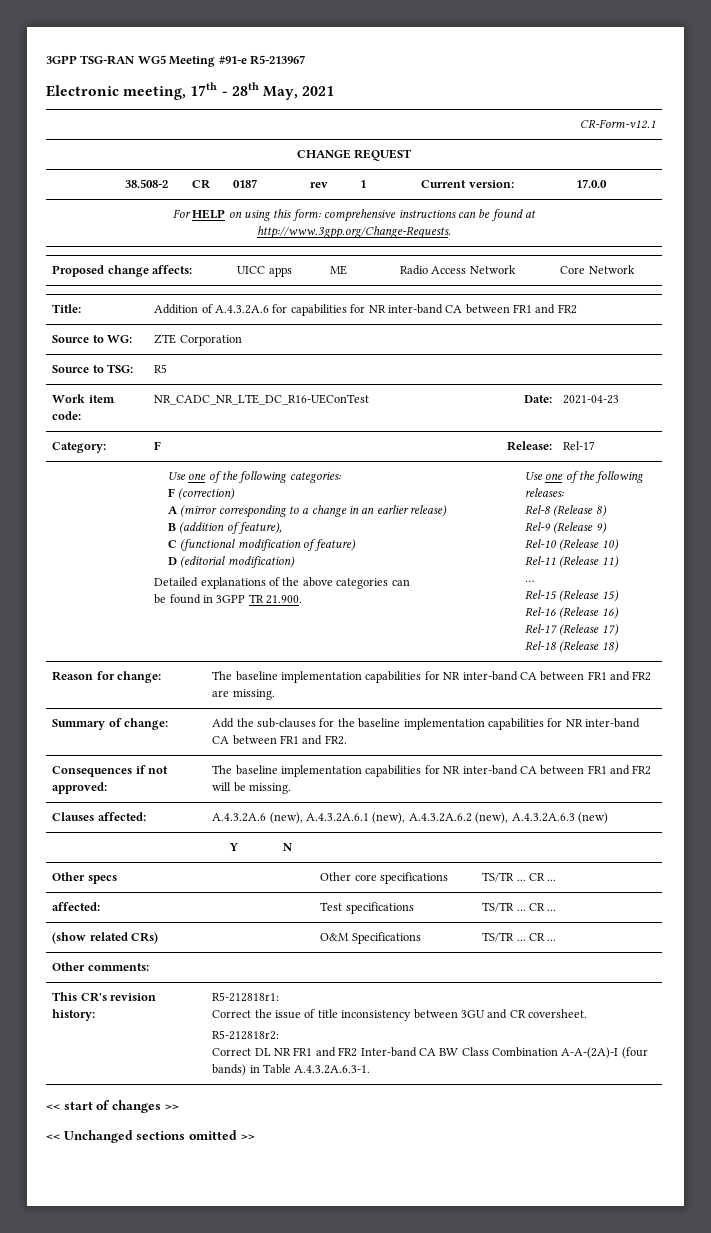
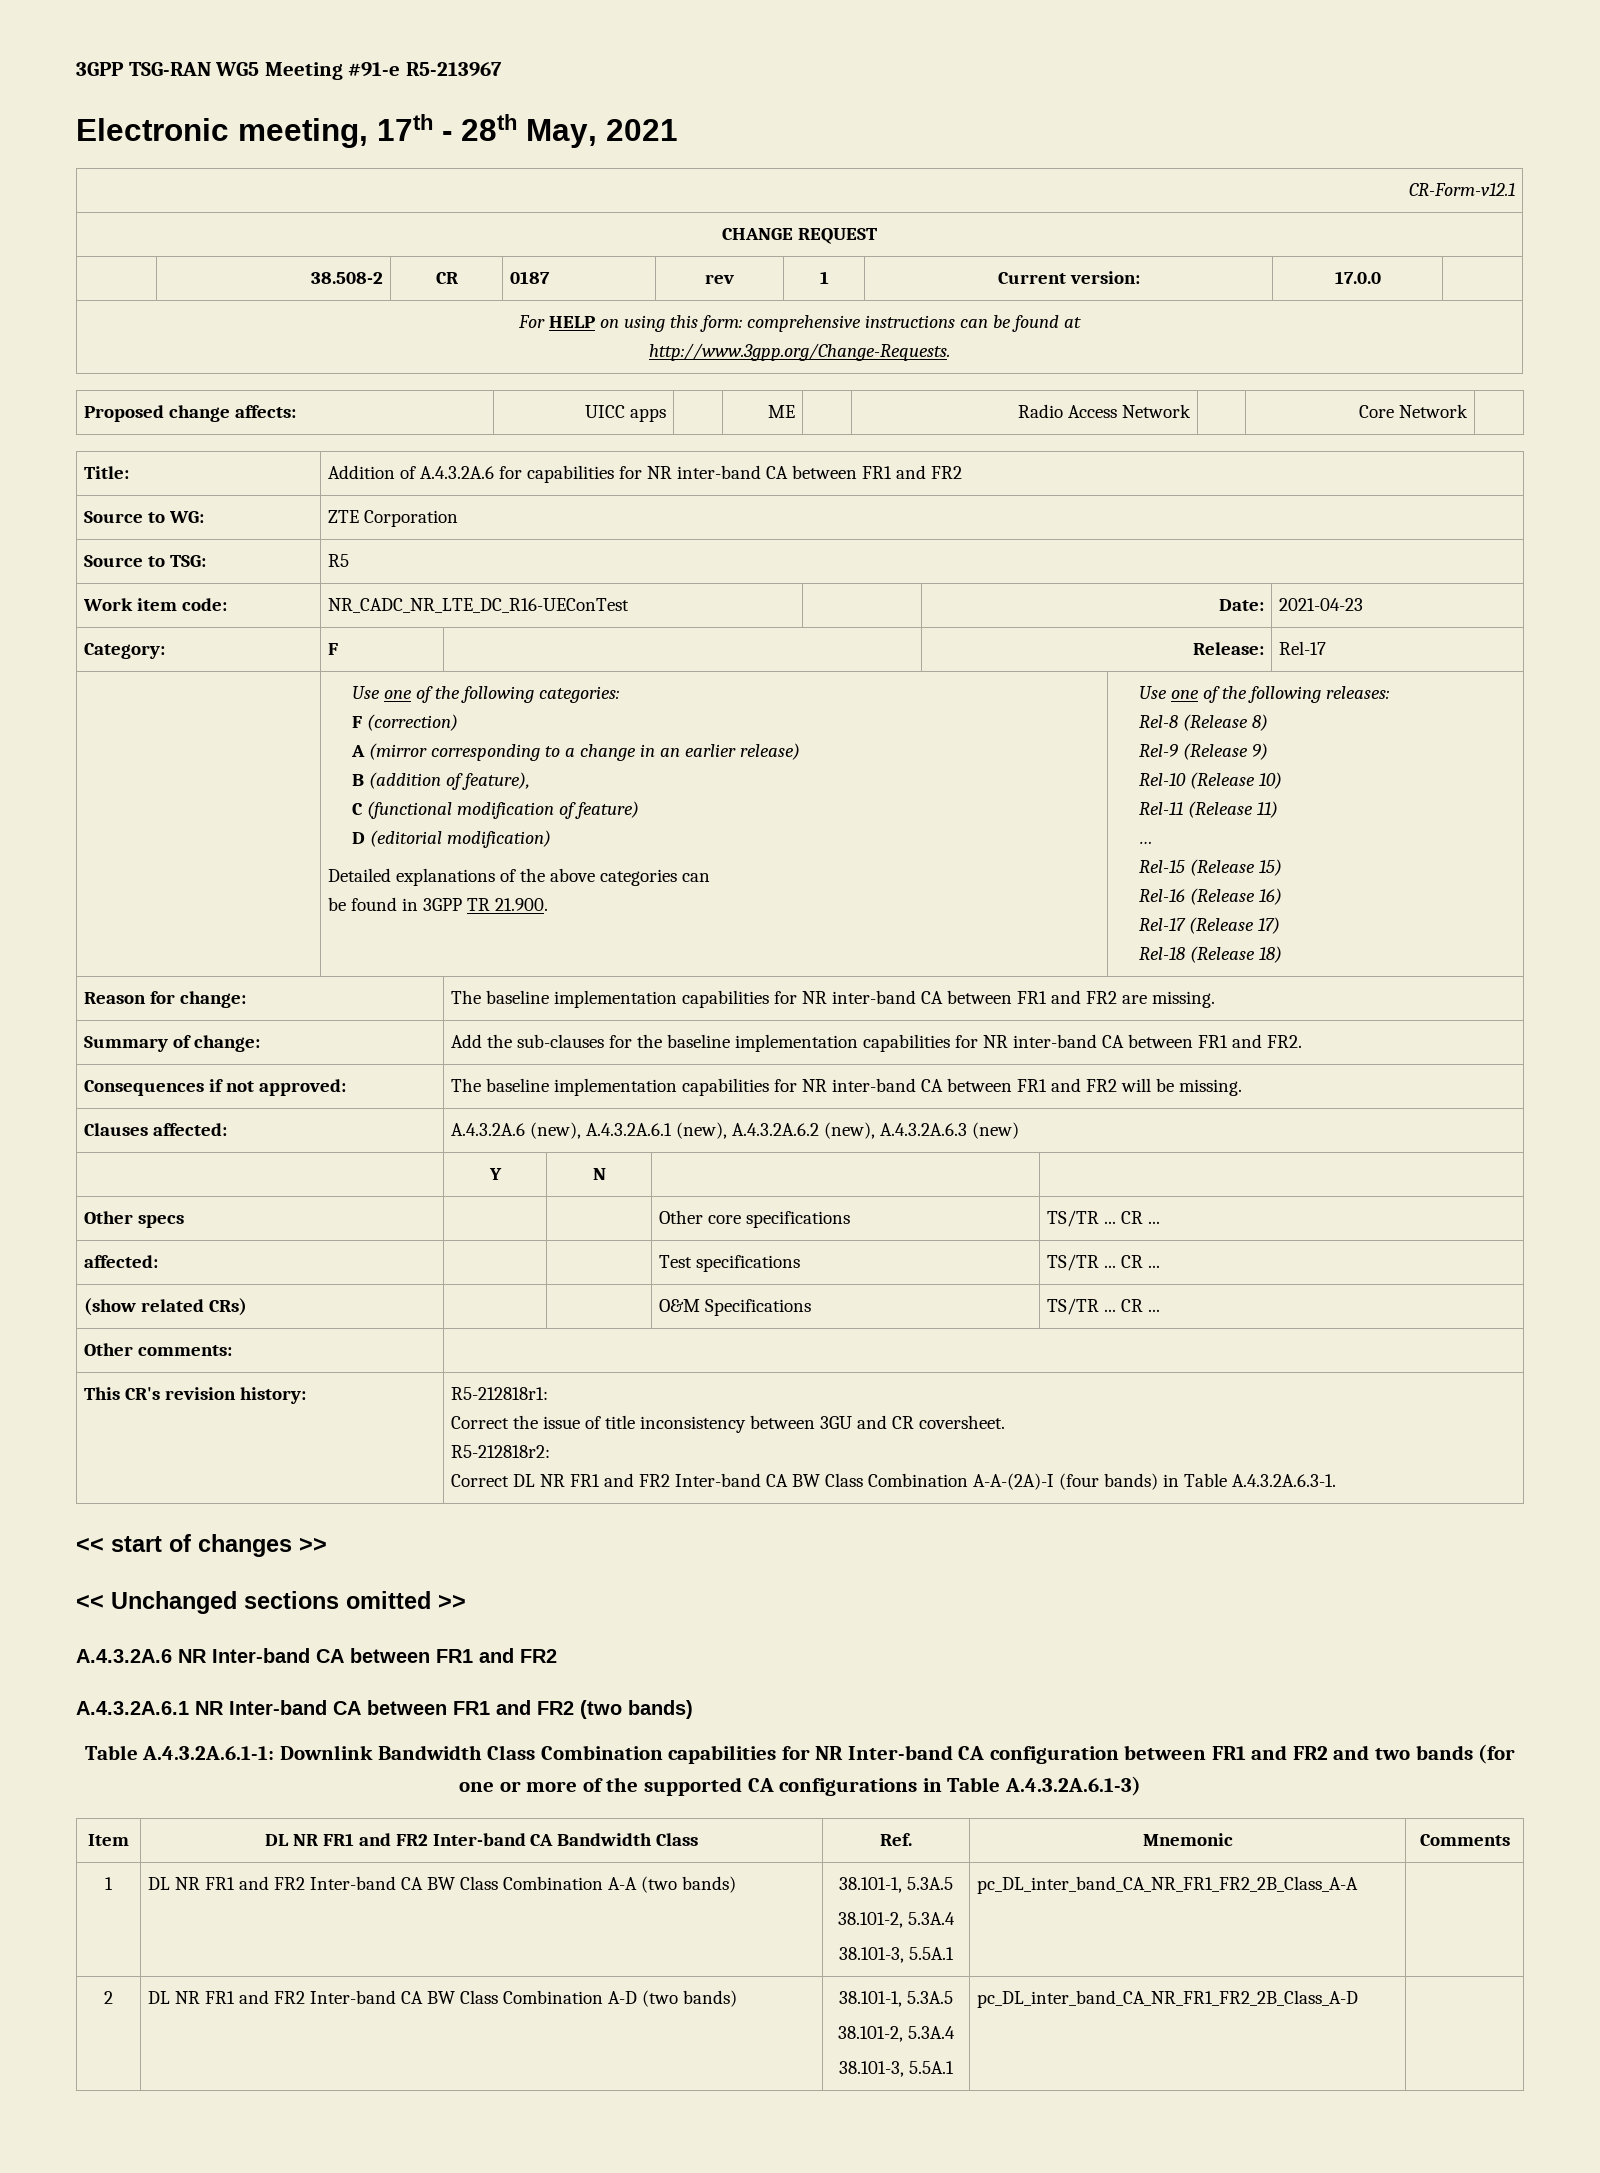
+ A.4.3.2A.6 NR Inter-band CA between FR1 and FR2
+ A.4.3.2A.6.1 NR Inter-band CA between FR1 and FR2 (two bands)
+ Table A.4.3.2A.6.1-1: Downlink Bandwidth Class Combination capabilities for NR Inter-band CA configuration between FR1 and FR2 and two bands (for one or more of the supported CA configurations in Table A.4.3.2A.6.1-3)
+ Item | DL NR FR1 and FR2 Inter-band CA Bandwidth Class | Ref. | Mnemonic | Comments
+ 1 | DL NR FR1 and FR2 Inter-band CA BW Class Combination A-A (two bands) | 38.101-1, 5.3A.5
+ 38.101-2, 5.3A.4
+ 38.101-3, 5.5A.1 | pc_DL_inter_band_CA_NR_FR1_FR2_2B_Class_A-A |
+ 2 | DL NR FR1 and FR2 Inter-band CA BW Class Combination A-D (two bands) | 38.101-1, 5.3A.5
+ 38.101-2, 5.3A.4
+ 38.101-3, 5.5A.1 | pc_DL_inter_band_CA_NR_FR1_FR2_2B_Class_A-D |

